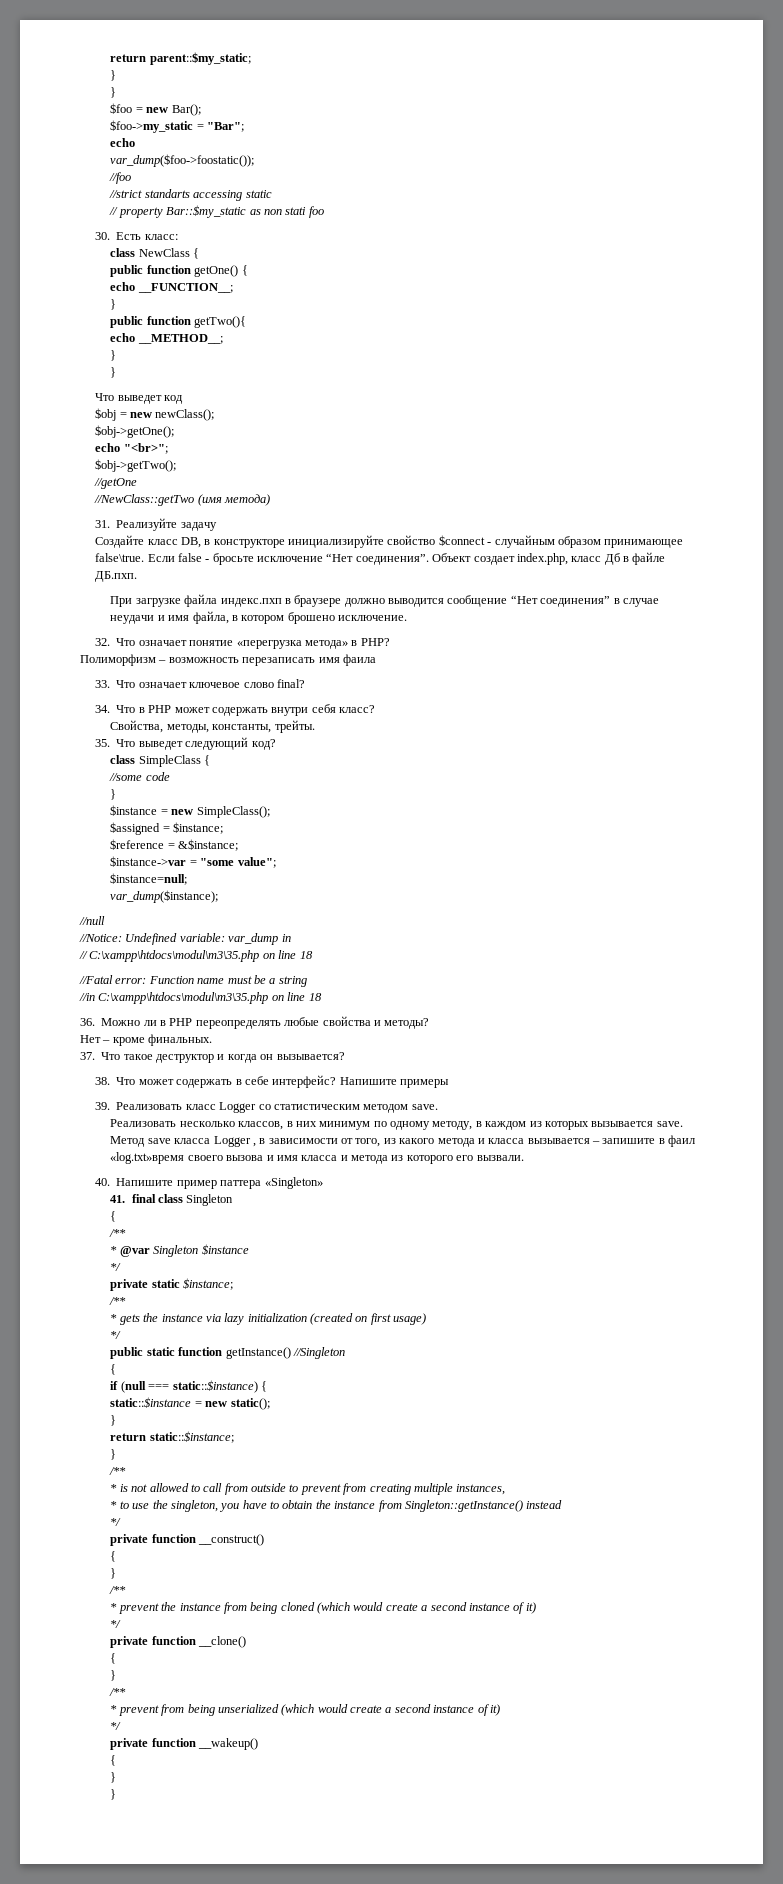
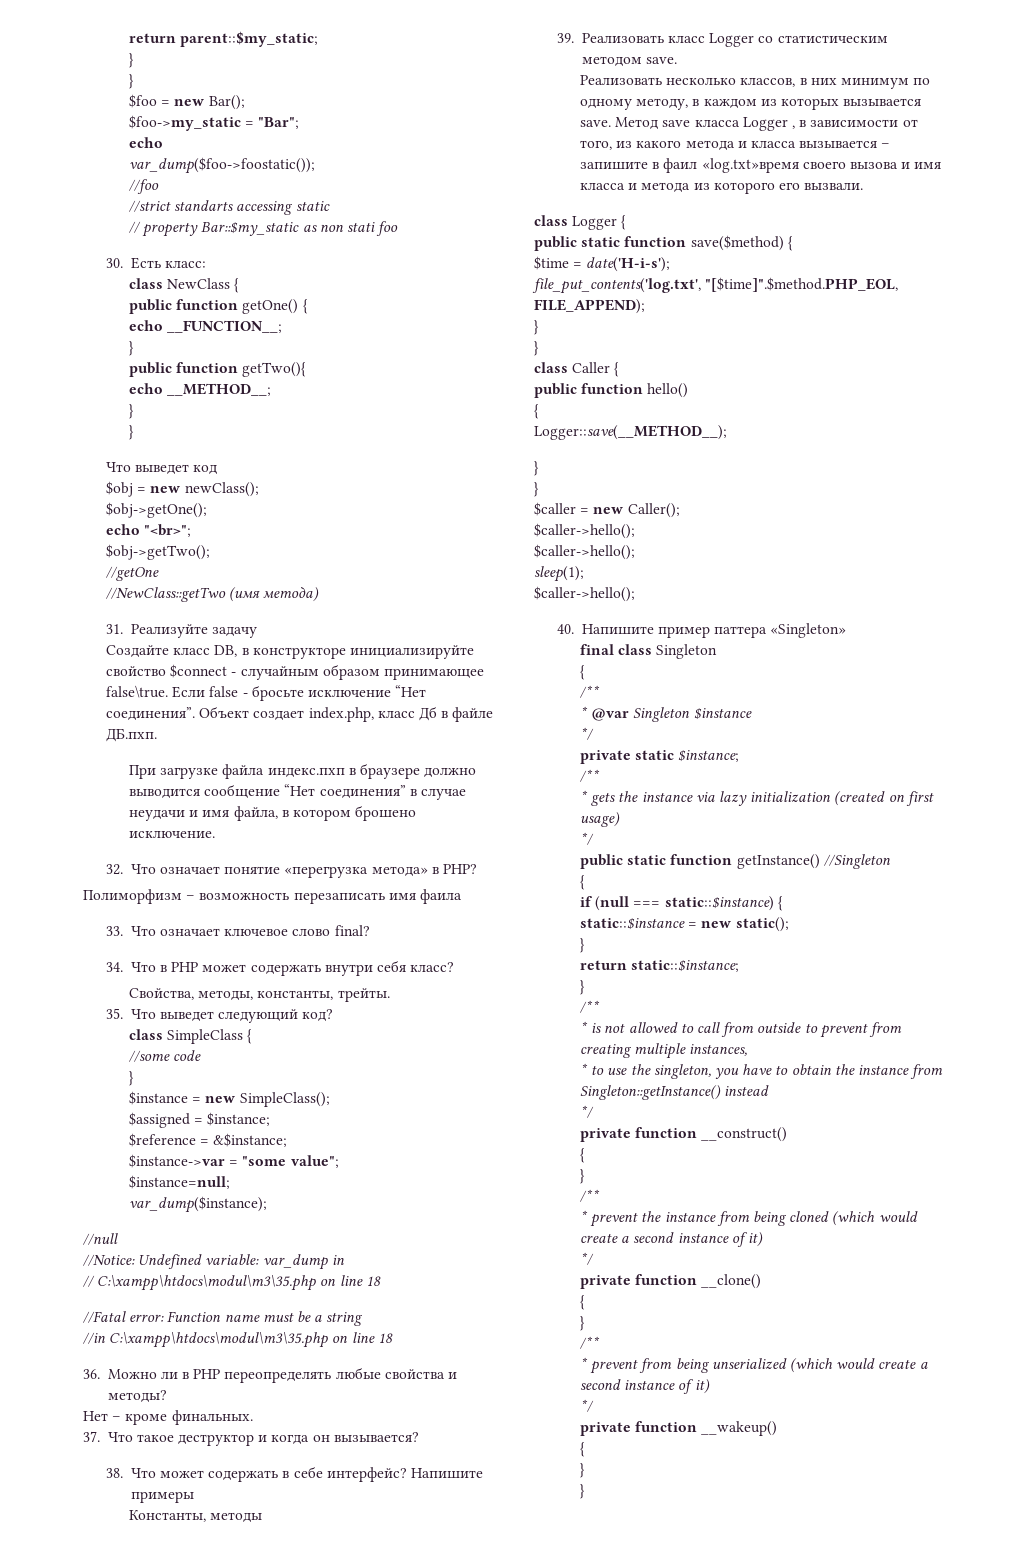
+ Константы, методы
+ class Logger {
+ public static function save($method) {
+ $time = date('H-i-s');
+ file_put_contents('log.txt', "[$time]".$method.PHP_EOL, FILE_APPEND);
+ }
+ }
+ class Caller {
+ public function hello()
+ {
+ Logger::save(__METHOD__);
+ }
+ }
+ $caller = new Caller();
+ $caller->hello();
+ $caller->hello();
+ sleep(1);
+ $caller->hello();
- 41. final class Singleton
+ final class Singleton

